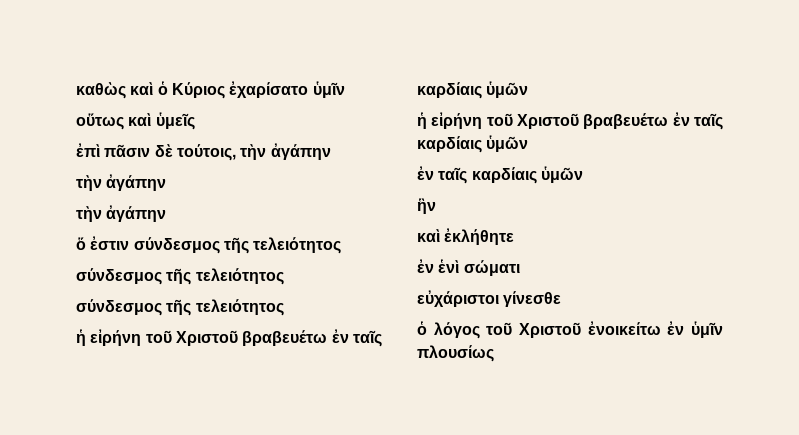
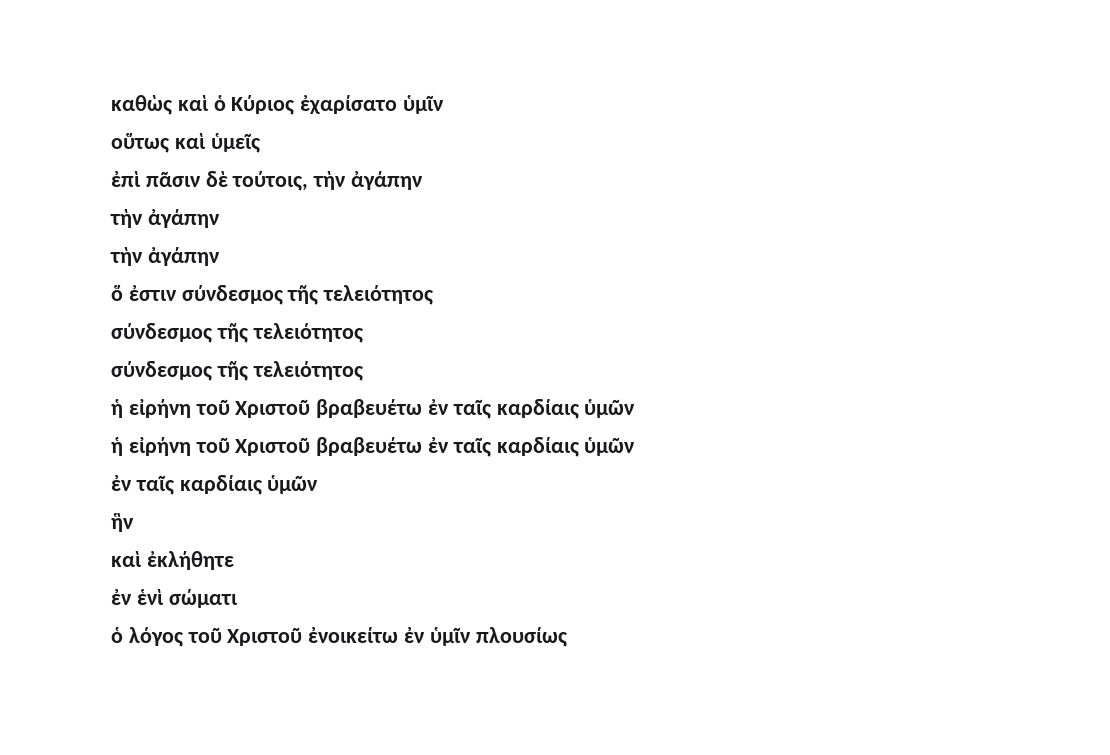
- εὐχάριστοι γίνεσθε

